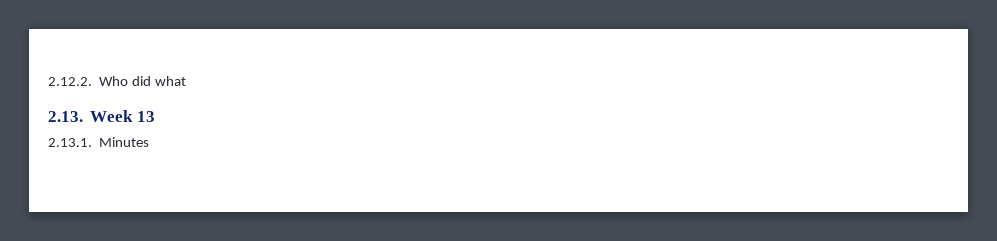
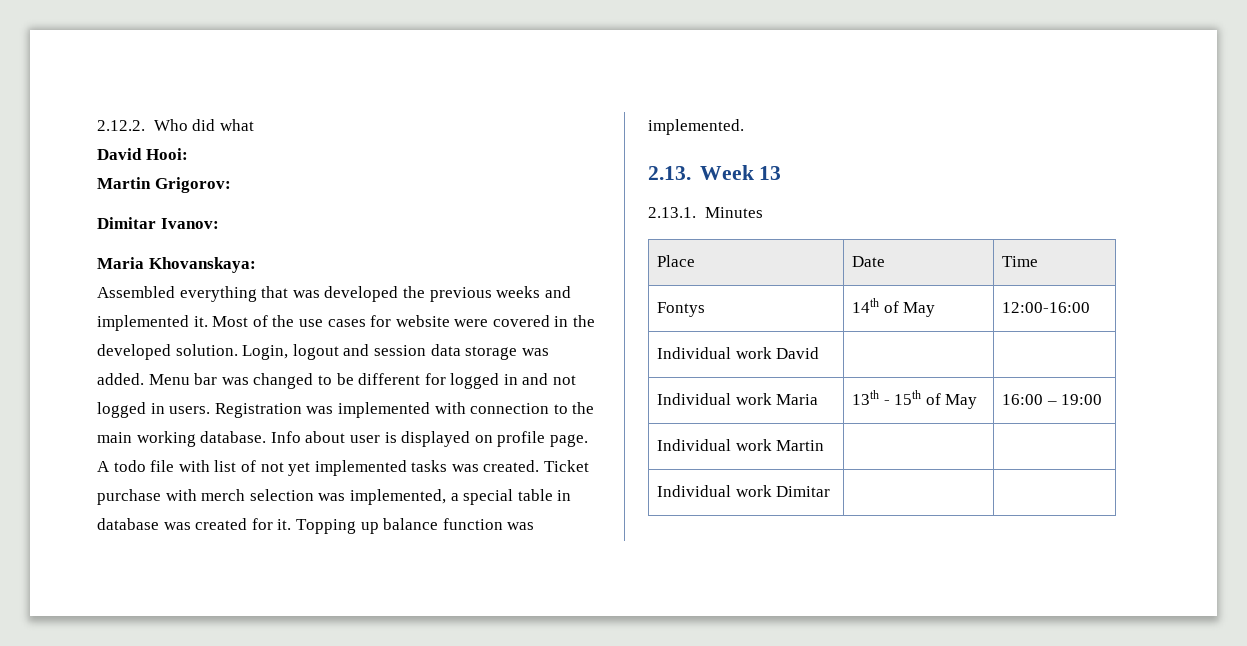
+ David Hooi:
+ Martin Grigorov:
+ Dimitar Ivanov:
+ Maria Khovanskaya:
+ Assembled everything that was developed the previous weeks and implemented it. Most of the use cases for website were covered in the developed solution. Login, logout and session data storage was added. Menu bar was changed to be different for logged in and not logged in users. Registration was implemented with connection to the main working database. Info about user is displayed on profile page. A todo file with list of not yet implemented tasks was created. Ticket purchase with merch selection was implemented, a special table in database was created for it. Topping up balance function was implemented.
+ Place | Date | Time
+ Fontys | 14th of May | 12:00-16:00
+ Individual work David | |
+ Individual work Maria | 13th - 15th of May | 16:00 – 19:00
+ Individual work Martin | |
+ Individual work Dimitar | |

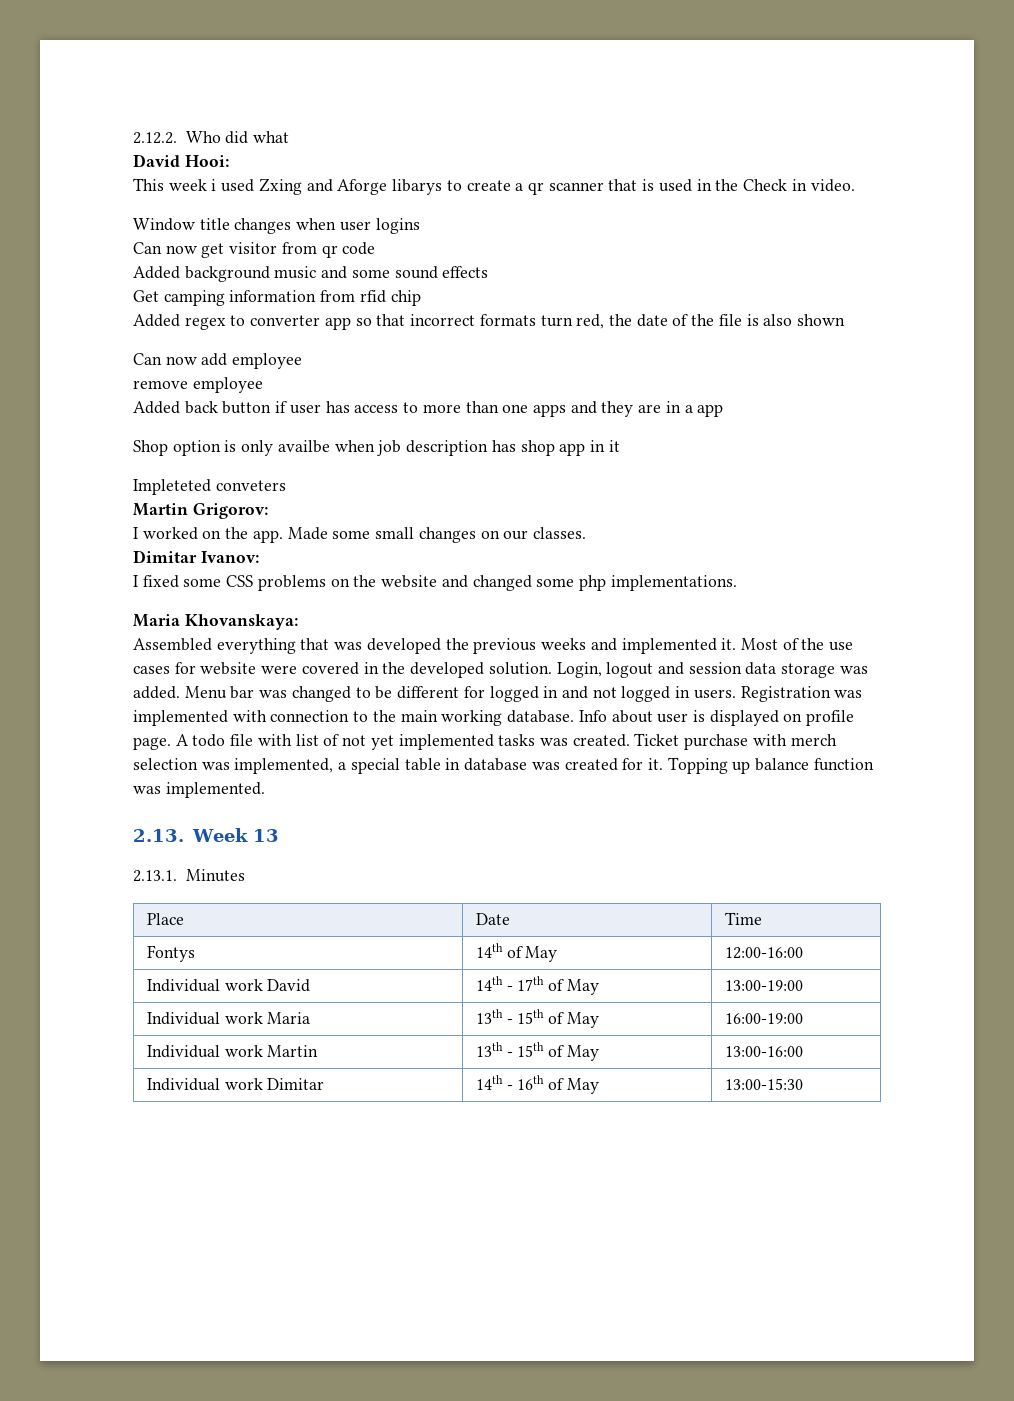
+ This week i used Zxing and Aforge libarys to create a qr scanner that is used in the Check in video.
+ Window title changes when user logins
+ Can now get visitor from qr code
+ Added background music and some sound effects
+ Get camping information from rfid chip
+ Added regex to converter app so that incorrect formats turn red, the date of the file is also shown
+ Can now add employee
+ remove employee
+ Added back button if user has access to more than one apps and they are in a app
+ Shop option is only availbe when job description has shop app in it
+ Impleteted conveters
  Martin Grigorov:
+ I worked on the app. Made some small changes on our classes.
  Dimitar Ivanov:
+ I fixed some CSS problems on the website and changed some php implementations.
- Individual work David | |
+ Individual work David | 14th - 17th of May | 13:00-19:00
- Individual work Maria | 13th - 15th of May | 16:00 – 19:00
+ Individual work Maria | 13th - 15th of May | 16:00-19:00
- Individual work Martin | |
- Individual work Dimitar | |
+ Individual work Martin | 13th - 15th of May | 13:00-16:00
+ Individual work Dimitar | 14th - 16th of May | 13:00-15:30

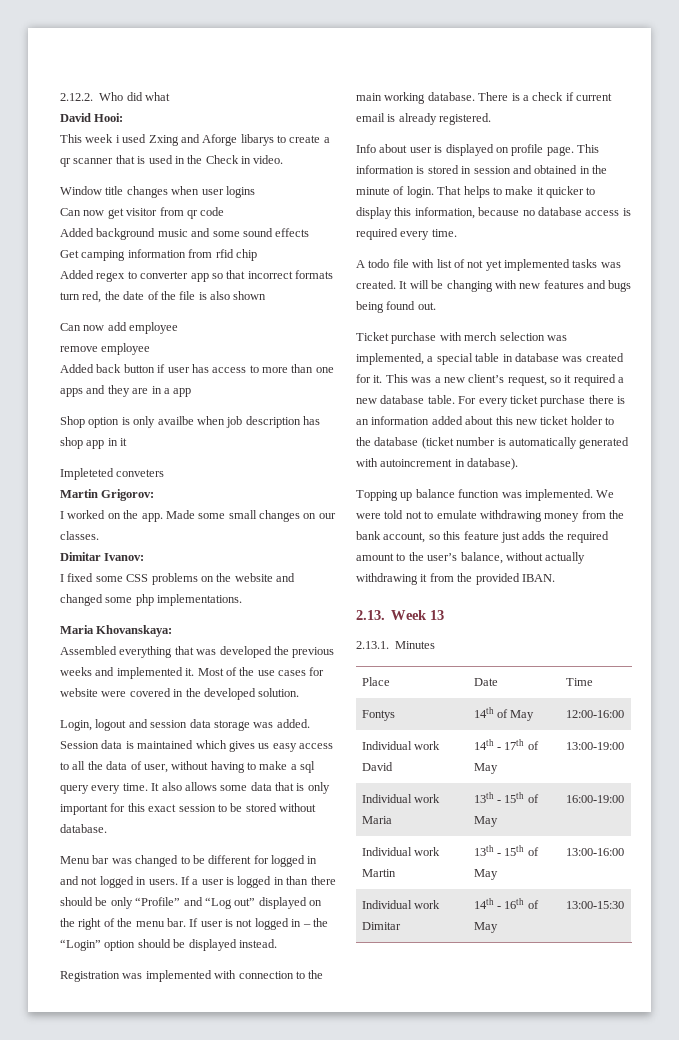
- Most of the use cases for website were covered in the developed solution. Login, logout and session data storage was added. Menu bar was changed to be different for logged in and not logged in users. Registration was implemented with connection to the main working database. Info about user is displayed on profile page. A todo file with list of not yet implemented tasks was created. Ticket purchase with merch selection was implemented, a special table in database was created for it. Topping up balance function was implemented.
+ Most of the use cases for website were covered in the developed solution.
+ Login, logout and session data storage was added. Session data is maintained which gives us easy access to all the data of user, without having to make a sql query every time. It also allows some data that is only important for this exact session to be stored without database.
+ Menu bar was changed to be different for logged in and not logged in users. If a user is logged in than there should be only “Profile” and “Log out” displayed on the right of the menu bar. If user is not logged in – the “Login” option should be displayed instead.
+ Registration was implemented with connection to the main working database. There is a check if current email is already registered.
+ Info about user is displayed on profile page. This information is stored in session and obtained in the minute of login. That helps to make it quicker to display this information, because no database access is required every time.
+ A todo file with list of not yet implemented tasks was created. It will be changing with new features and bugs being found out.
+ Ticket purchase with merch selection was implemented, a special table in database was created for it. This was a new client’s request, so it required a new database table. For every ticket purchase there is an information added about this new ticket holder to the database (ticket number is automatically generated with autoincrement in database).
+ Topping up balance function was implemented. We were told not to emulate withdrawing money from the bank account, so this feature just adds the required amount to the user’s balance, without actually withdrawing it from the provided IBAN.

